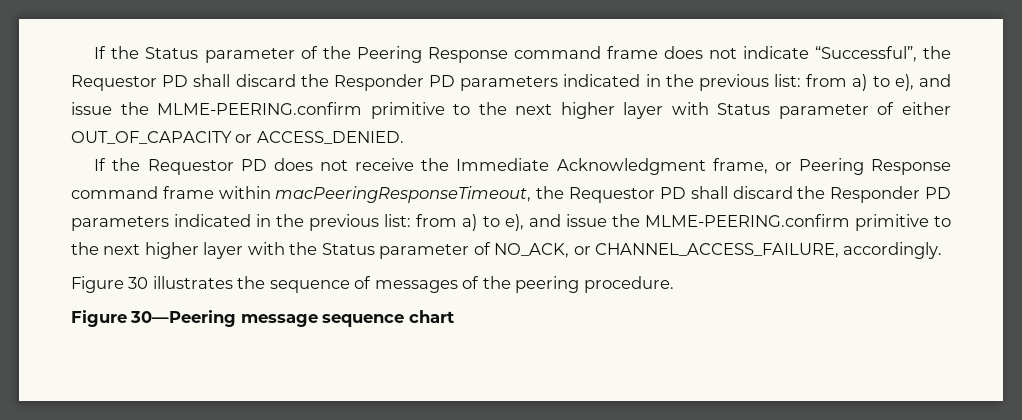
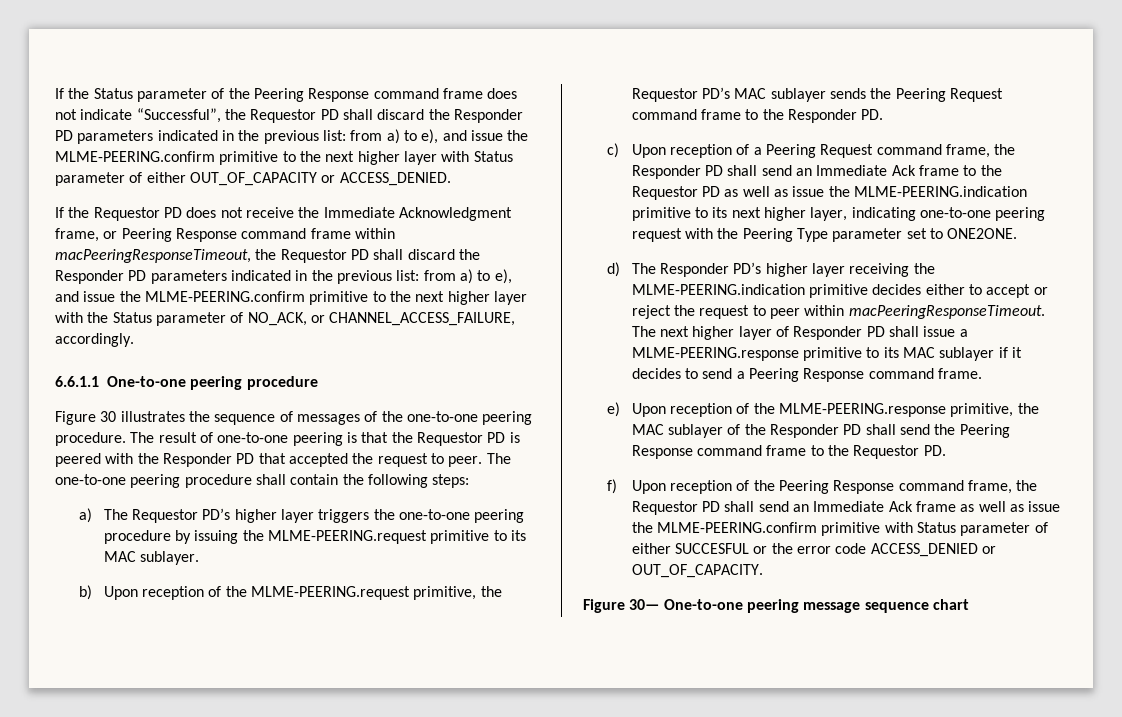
+ 6.6.1.1 One-to-one peering procedure
- Figure 30 illustrates the sequence of messages of the peering procedure.
- Figure 30—Peering message sequence chart
+ Figure 30 illustrates the sequence of messages of the one-to-one peering procedure. The result of one-to-one peering is that the Requestor PD is peered with the Responder PD that accepted the request to peer. The one-to-one peering procedure shall contain the following steps:
+ a) The Requestor PD’s higher layer triggers the one-to-one peering procedure by issuing the MLME-PEERING.request primitive to its MAC sublayer.
+ b) Upon reception of the MLME-PEERING.request primitive, the Requestor PD’s MAC sublayer sends the Peering Request command frame to the Responder PD.
+ c) Upon reception of a Peering Request command frame, the Responder PD shall send an Immediate Ack frame to the Requestor PD as well as issue the MLME-PEERING.indication primitive to its next higher layer, indicating one-to-one peering request with the Peering Type parameter set to ONE2ONE.
+ d) The Responder PD’s higher layer receiving the MLME-PEERING.indication primitive decides either to accept or reject the request to peer within macPeeringResponseTimeout. The next higher layer of Responder PD shall issue a MLME-PEERING.response primitive to its MAC sublayer if it decides to send a Peering Response command frame.
+ e) Upon reception of the MLME-PEERING.response primitive, the MAC sublayer of the Responder PD shall send the Peering Response command frame to the Requestor PD.
+ f) Upon reception of the Peering Response command frame, the Requestor PD shall send an Immediate Ack frame as well as issue the MLME-PEERING.confirm primitive with Status parameter of either SUCCESFUL or the error code ACCESS_DENIED or OUT_OF_CAPACITY.
+ Figure 30— One-to-one peering message sequence chart

